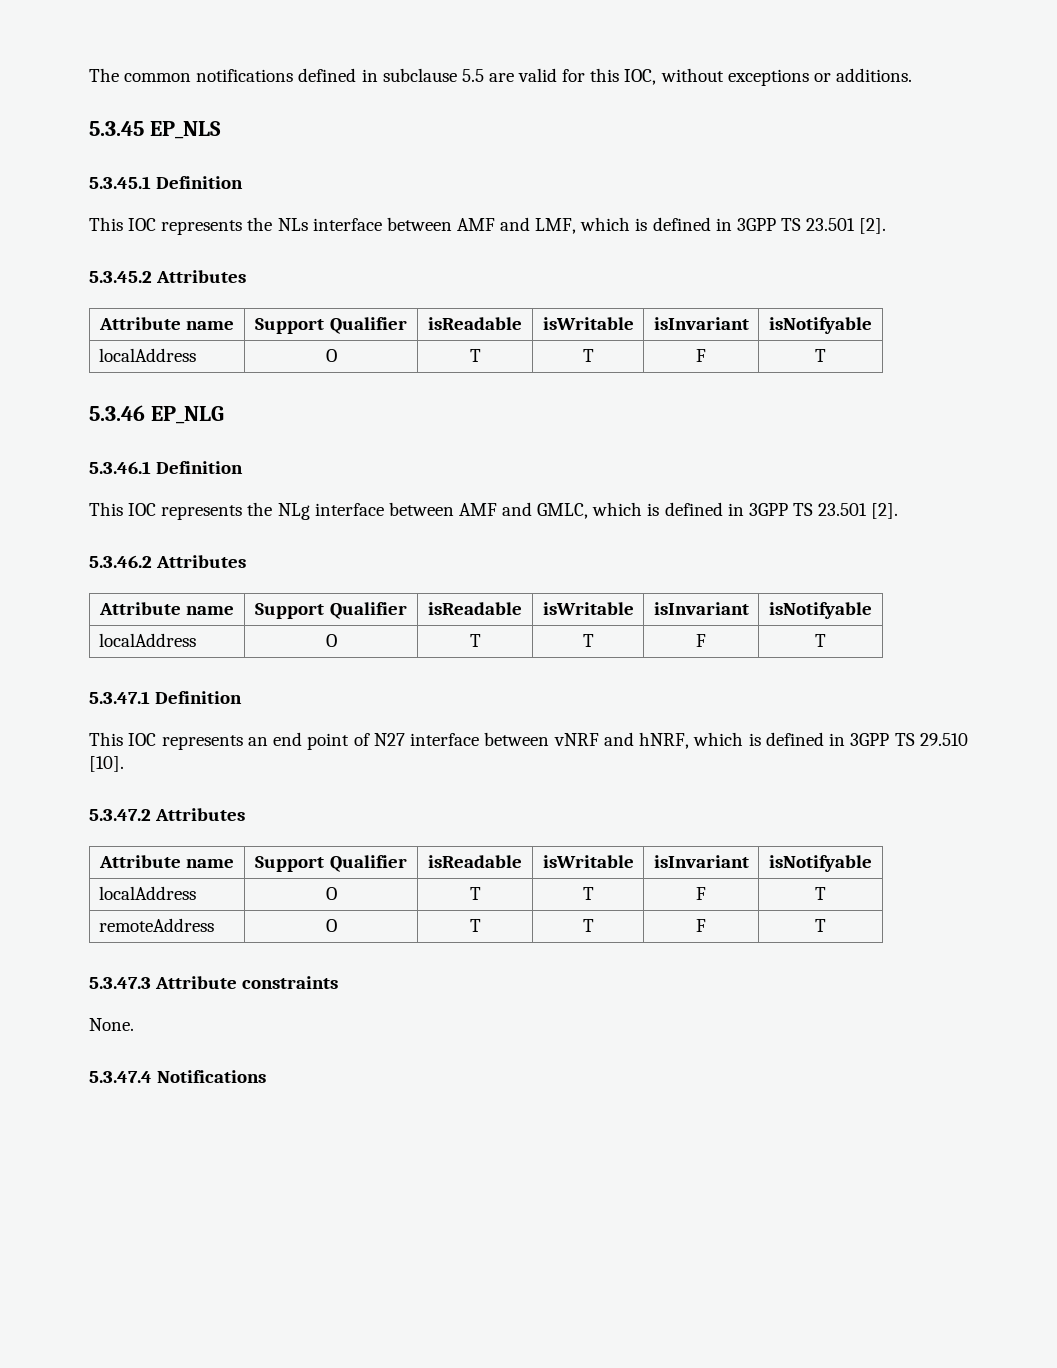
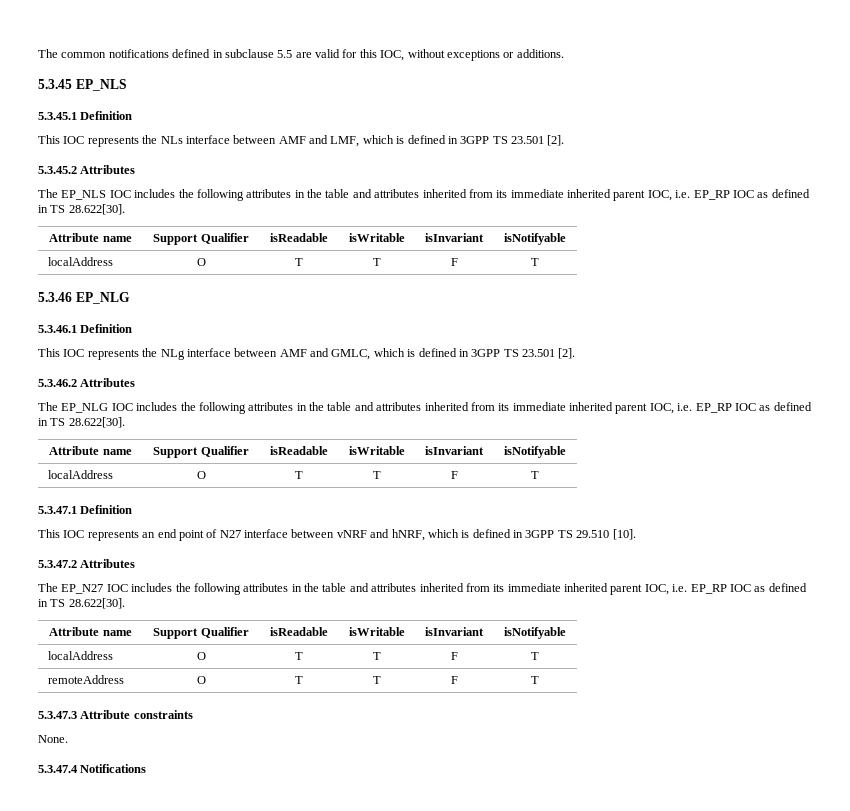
+ The EP_NLS IOC includes the following attributes in the table and attributes inherited from its immediate inherited parent IOC, i.e. EP_RP IOC as defined in TS 28.622[30].
+ The EP_NLG IOC includes the following attributes in the table and attributes inherited from its immediate inherited parent IOC, i.e. EP_RP IOC as defined in TS 28.622[30].
+ The EP_N27 IOC includes the following attributes in the table and attributes inherited from its immediate inherited parent IOC, i.e. EP_RP IOC as defined in TS 28.622[30].

